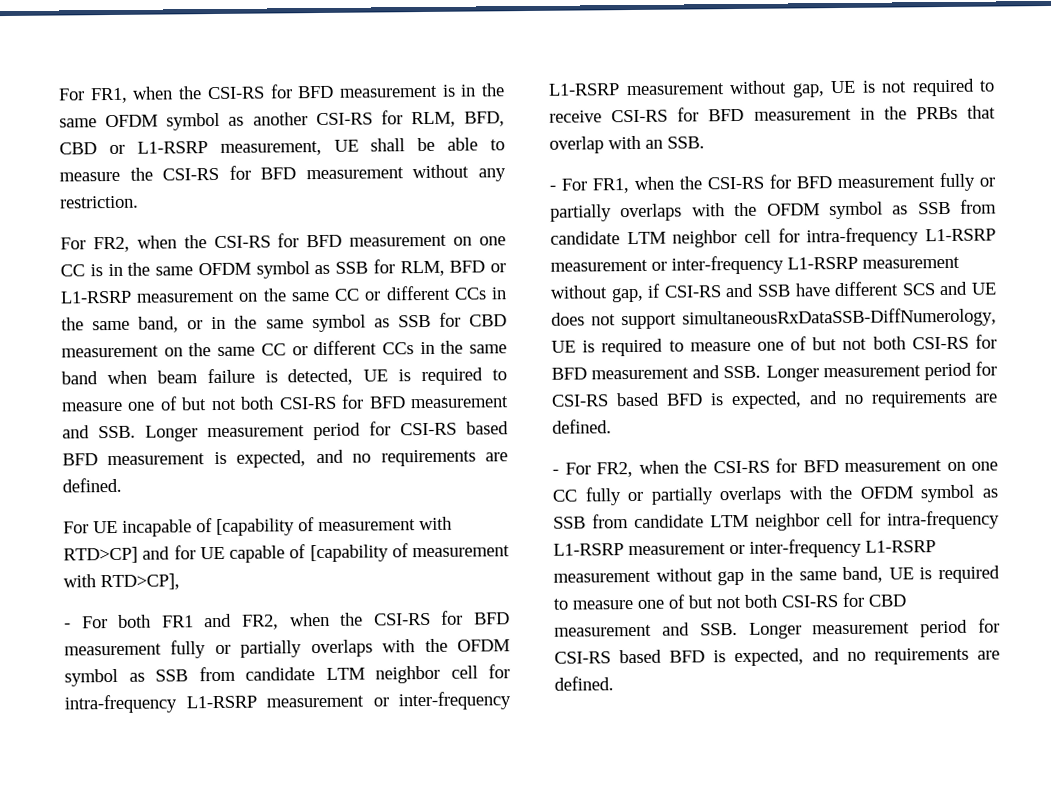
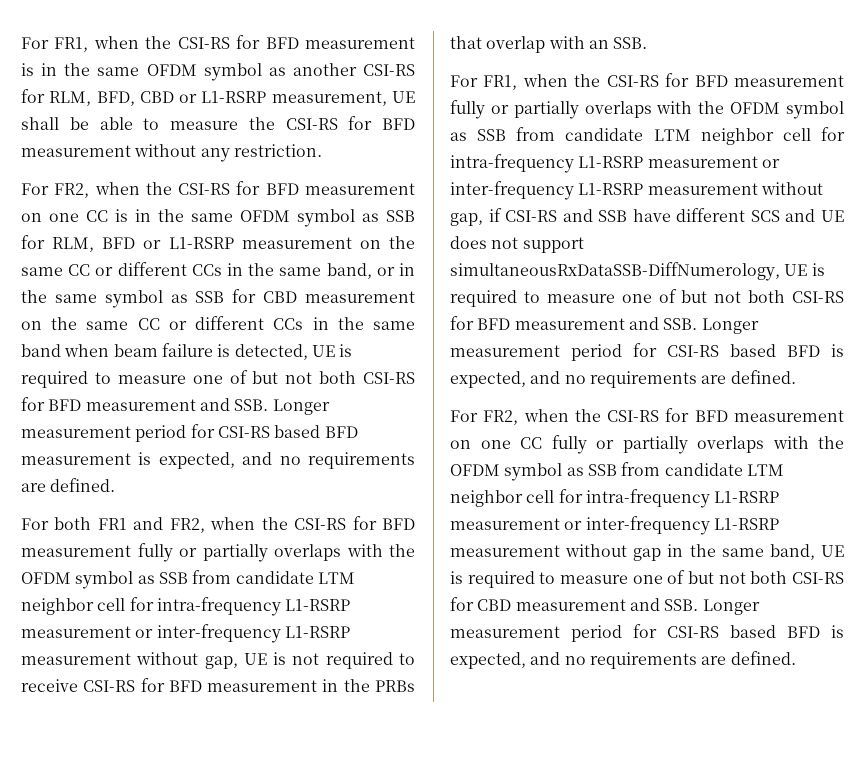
- For UE incapable of [capability of measurement with RTD>CP] and for UE capable of [capability of measurement with RTD>CP],
- - For both FR1 and FR2, when the CSI-RS for BFD measurement fully or partially overlaps with the OFDM symbol as SSB from candidate LTM neighbor cell for intra-frequency L1-RSRP measurement or inter-frequency L1-RSRP measurement without gap, UE is not required to receive CSI-RS for BFD measurement in the PRBs that overlap with an SSB.
+ For both FR1 and FR2, when the CSI-RS for BFD measurement fully or partially overlaps with the OFDM symbol as SSB from candidate LTM neighbor cell for intra-frequency L1-RSRP measurement or inter-frequency L1-RSRP measurement without gap, UE is not required to receive CSI-RS for BFD measurement in the PRBs that overlap with an SSB.
- - For FR1, when the CSI-RS for BFD measurement fully or partially overlaps with the OFDM symbol as SSB from candidate LTM neighbor cell for intra-frequency L1-RSRP measurement or inter-frequency L1-RSRP measurement without gap, if CSI-RS and SSB have different SCS and UE does not support simultaneousRxDataSSB-DiffNumerology, UE is required to measure one of but not both CSI-RS for BFD measurement and SSB. Longer measurement period for CSI-RS based BFD is expected, and no requirements are defined.
+ For FR1, when the CSI-RS for BFD measurement fully or partially overlaps with the OFDM symbol as SSB from candidate LTM neighbor cell for intra-frequency L1-RSRP measurement or inter-frequency L1-RSRP measurement without gap, if CSI-RS and SSB have different SCS and UE does not support simultaneousRxDataSSB-DiffNumerology, UE is required to measure one of but not both CSI-RS for BFD measurement and SSB. Longer measurement period for CSI-RS based BFD is expected, and no requirements are defined.
- - For FR2, when the CSI-RS for BFD measurement on one CC fully or partially overlaps with the OFDM symbol as SSB from candidate LTM neighbor cell for intra-frequency L1-RSRP measurement or inter-frequency L1-RSRP measurement without gap in the same band, UE is required to measure one of but not both CSI-RS for CBD measurement and SSB. Longer measurement period for CSI-RS based BFD is expected, and no requirements are defined.
+ For FR2, when the CSI-RS for BFD measurement on one CC fully or partially overlaps with the OFDM symbol as SSB from candidate LTM neighbor cell for intra-frequency L1-RSRP measurement or inter-frequency L1-RSRP measurement without gap in the same band, UE is required to measure one of but not both CSI-RS for CBD measurement and SSB. Longer measurement period for CSI-RS based BFD is expected, and no requirements are defined.

